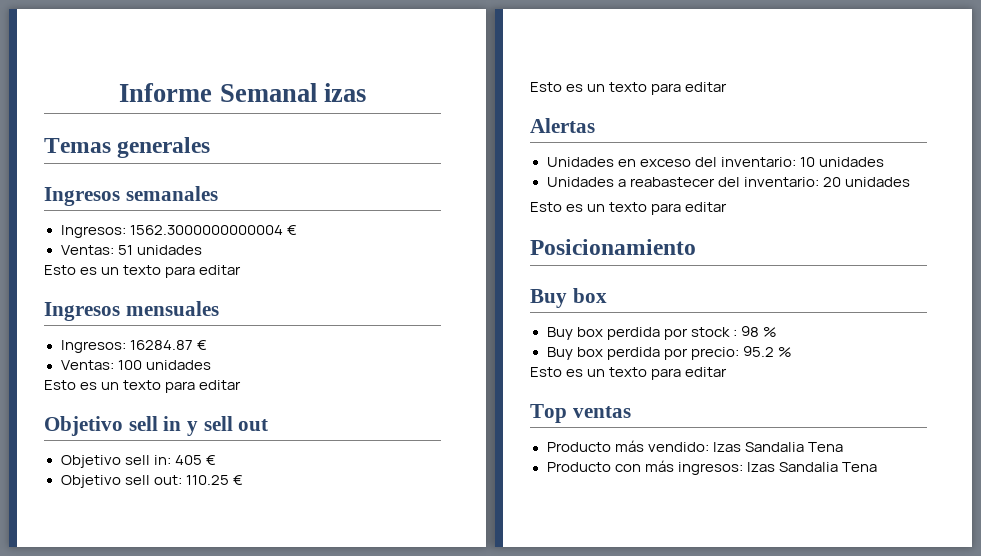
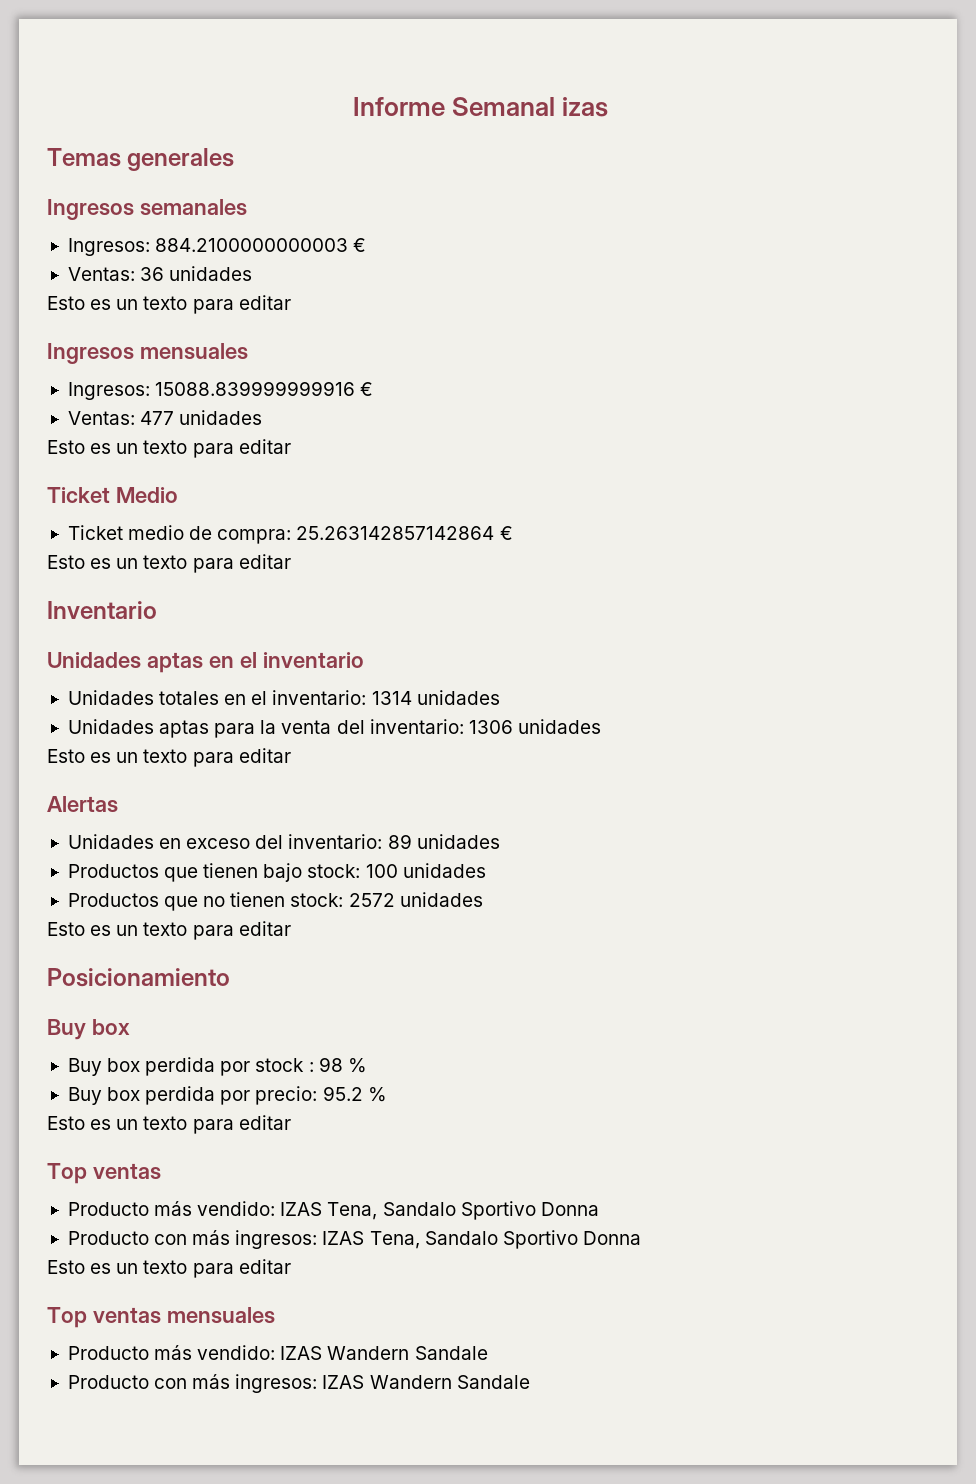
- Ingresos: 1562.3000000000004 €
- Ventas: 51 unidades
+ Ingresos: 884.2100000000003 €
+ Ventas: 36 unidades
- Ingresos: 16284.87 €
- Ventas: 100 unidades
+ Ingresos: 15088.839999999916 €
+ Ventas: 477 unidades
  Esto es un texto para editar
- Objetivo sell in y sell out
- Objetivo sell in: 405 €
- Objetivo sell out: 110.25 €
+ Ticket Medio
+ Ticket medio de compra: 25.263142857142864 €
+ Esto es un texto para editar
+ Inventario
+ Unidades aptas en el inventario
+ Unidades totales en el inventario: 1314 unidades
+ Unidades aptas para la venta del inventario: 1306 unidades
- Unidades en exceso del inventario: 10 unidades
- Unidades a reabastecer del inventario: 20 unidades
+ Unidades en exceso del inventario: 89 unidades
+ Productos que tienen bajo stock: 100 unidades
+ Productos que no tienen stock: 2572 unidades
- Producto más vendido: Izas Sandalia Tena
- Producto con más ingresos: Izas Sandalia Tena
+ Producto más vendido: IZAS Tena, Sandalo Sportivo Donna
+ Producto con más ingresos: IZAS Tena, Sandalo Sportivo Donna
+ Esto es un texto para editar
+ Top ventas mensuales
+ Producto más vendido: IZAS Wandern Sandale
+ Producto con más ingresos: IZAS Wandern Sandale

